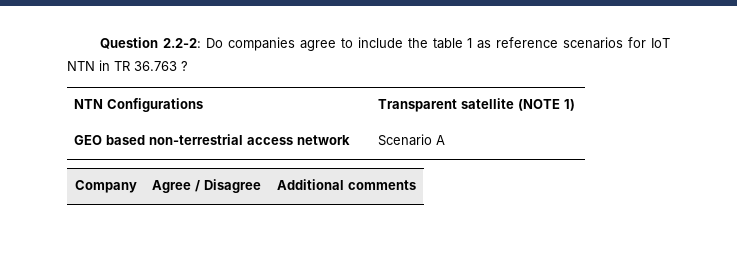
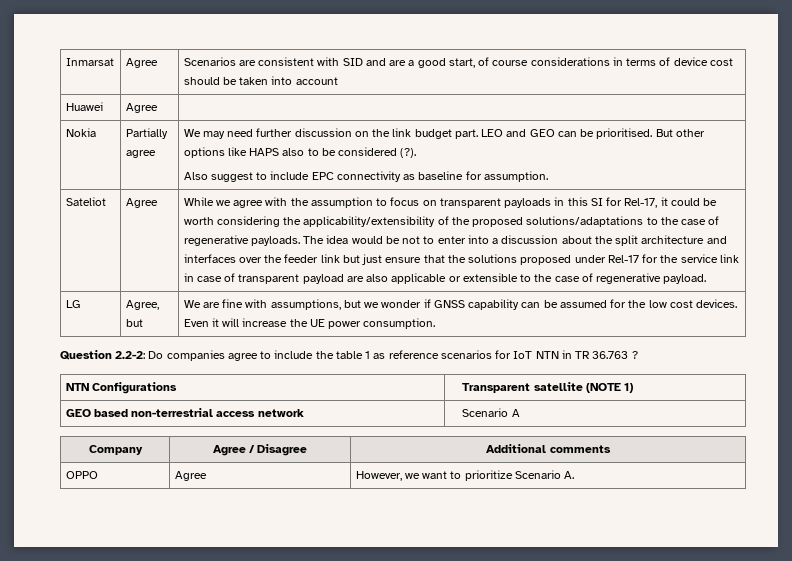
+ Inmarsat | Agree | Scenarios are consistent with SID and are a good start, of course considerations in terms of device cost should be taken into account
+ Huawei | Agree |
+ Nokia | Partially agree | We may need further discussion on the link budget part. LEO and GEO can be prioritised. But other options like HAPS also to be considered (?).
+ Also suggest to include EPC connectivity as baseline for assumption.
+ Sateliot | Agree | While we agree with the assumption to focus on transparent payloads in this SI for Rel-17, it could be worth considering the applicability/extensibility of the proposed solutions/adaptations to the case of regenerative payloads. The idea would be not to enter into a discussion about the split architecture and interfaces over the feeder link but just ensure that the solutions proposed under Rel-17 for the service link in case of transparent payload are also applicable or extensible to the case of regenerative payload.
+ LG | Agree, but | We are fine with assumptions, but we wonder if GNSS capability can be assumed for the low cost devices. Even it will increase the UE power consumption.
+ OPPO | Agree | However, we want to prioritize Scenario A.

